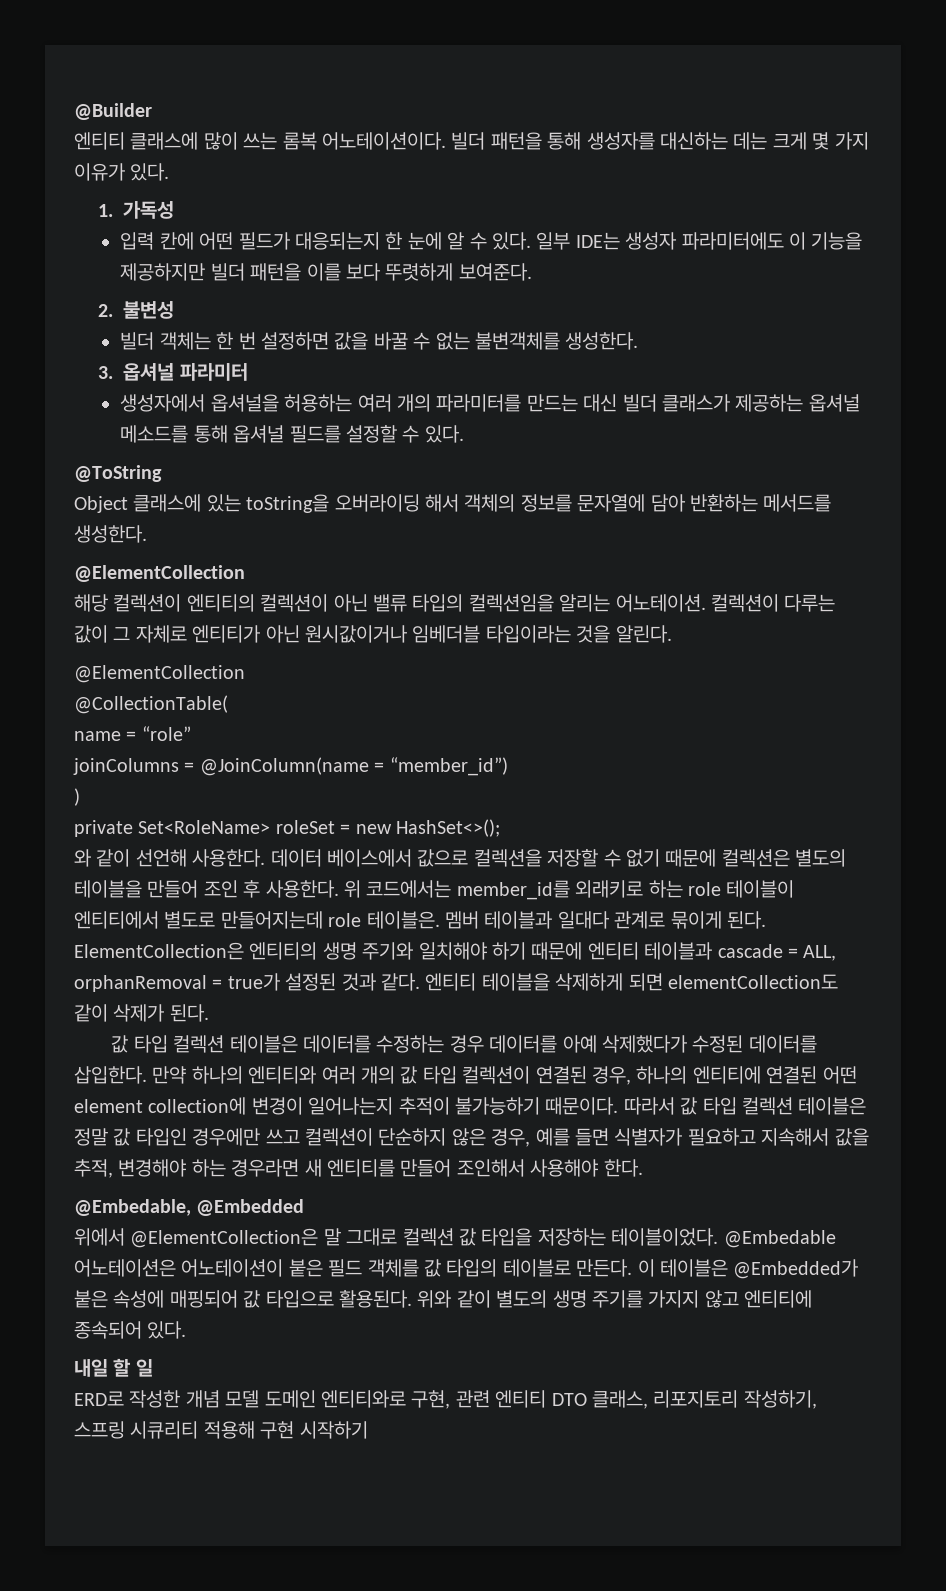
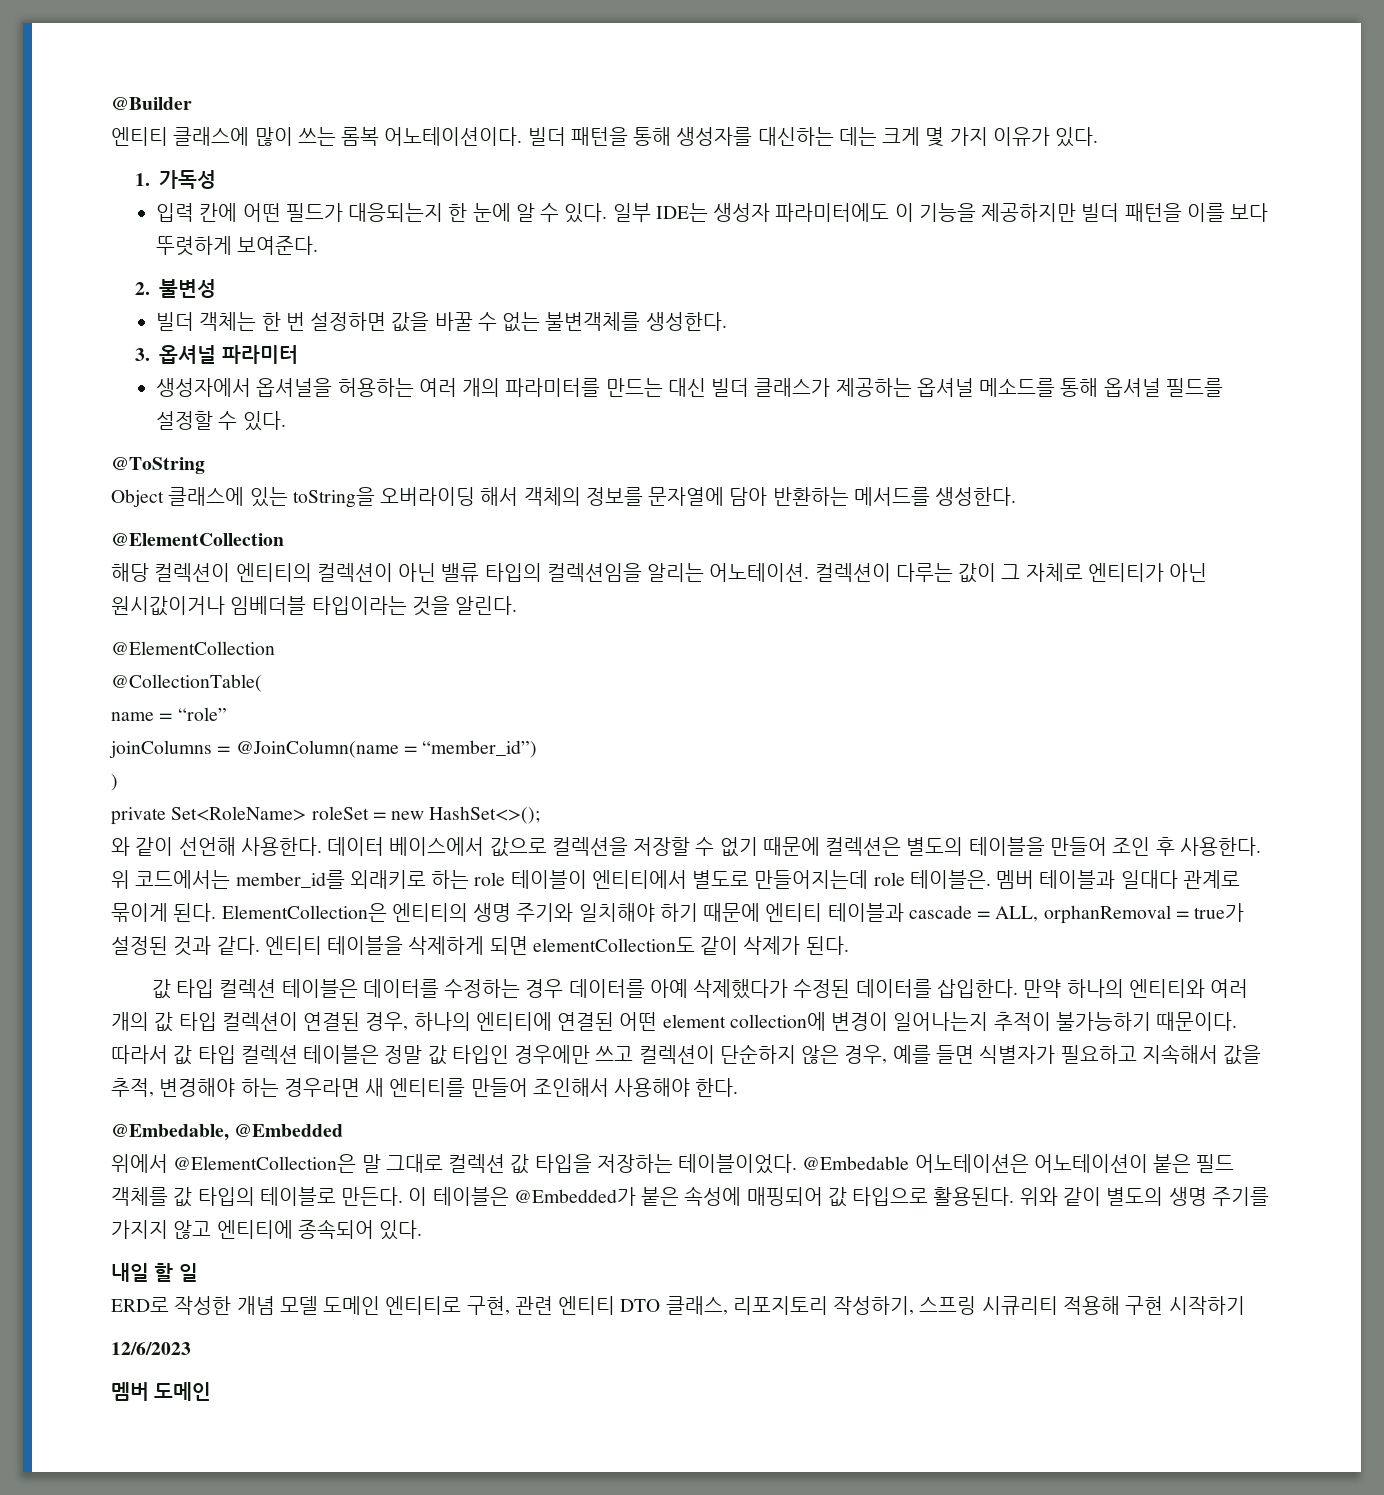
- ERD로 작성한 개념 모델 도메인 엔티티와로 구현, 관련 엔티티 DTO 클래스, 리포지토리 작성하기, 스프링 시큐리티 적용해 구현 시작하기
+ ERD로 작성한 개념 모델 도메인 엔티티로 구현, 관련 엔티티 DTO 클래스, 리포지토리 작성하기, 스프링 시큐리티 적용해 구현 시작하기
+ 12/6/2023
+ 멤버 도메인

